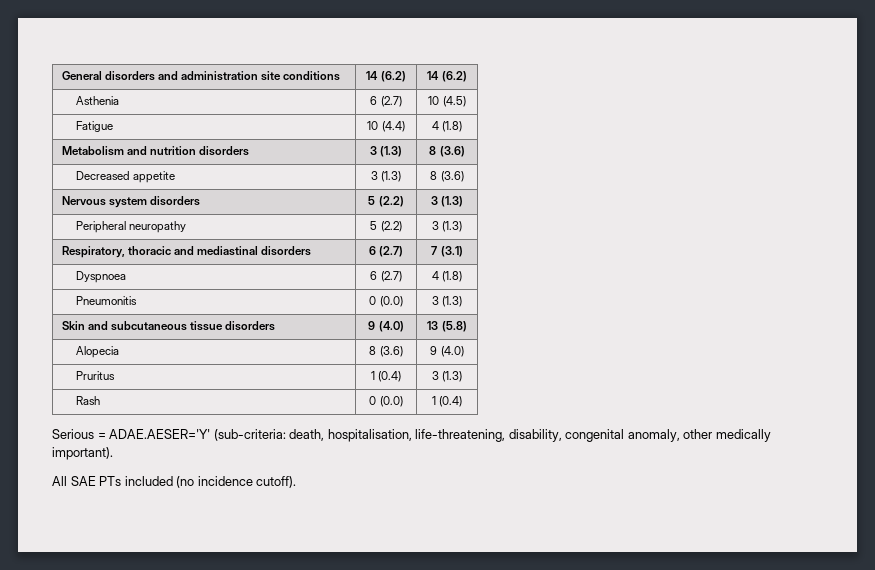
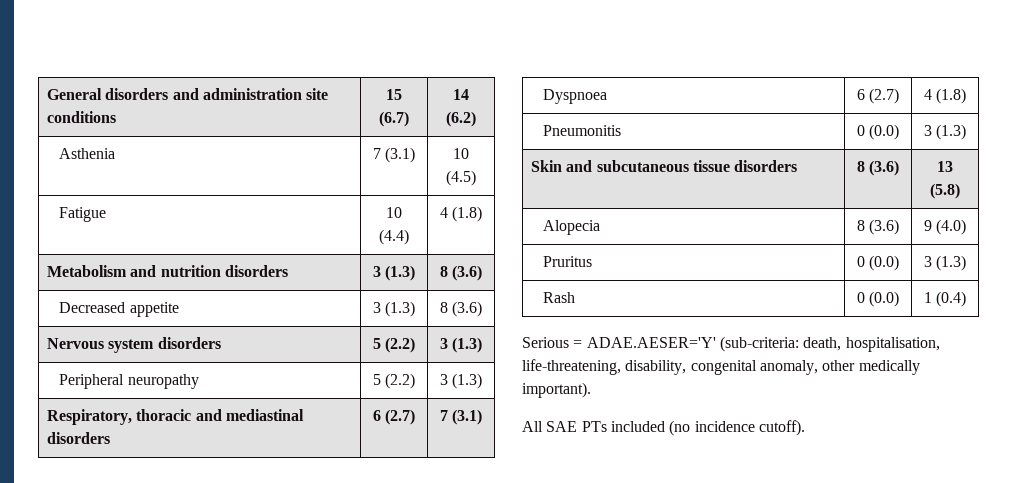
- General disorders and administration site conditions | 14 (6.2) | 14 (6.2)
+ General disorders and administration site conditions | 15 (6.7) | 14 (6.2)
- Asthenia | 6 (2.7) | 10 (4.5)
+ Asthenia | 7 (3.1) | 10 (4.5)
- Skin and subcutaneous tissue disorders | 9 (4.0) | 13 (5.8)
+ Skin and subcutaneous tissue disorders | 8 (3.6) | 13 (5.8)
- Pruritus | 1 (0.4) | 3 (1.3)
+ Pruritus | 0 (0.0) | 3 (1.3)

